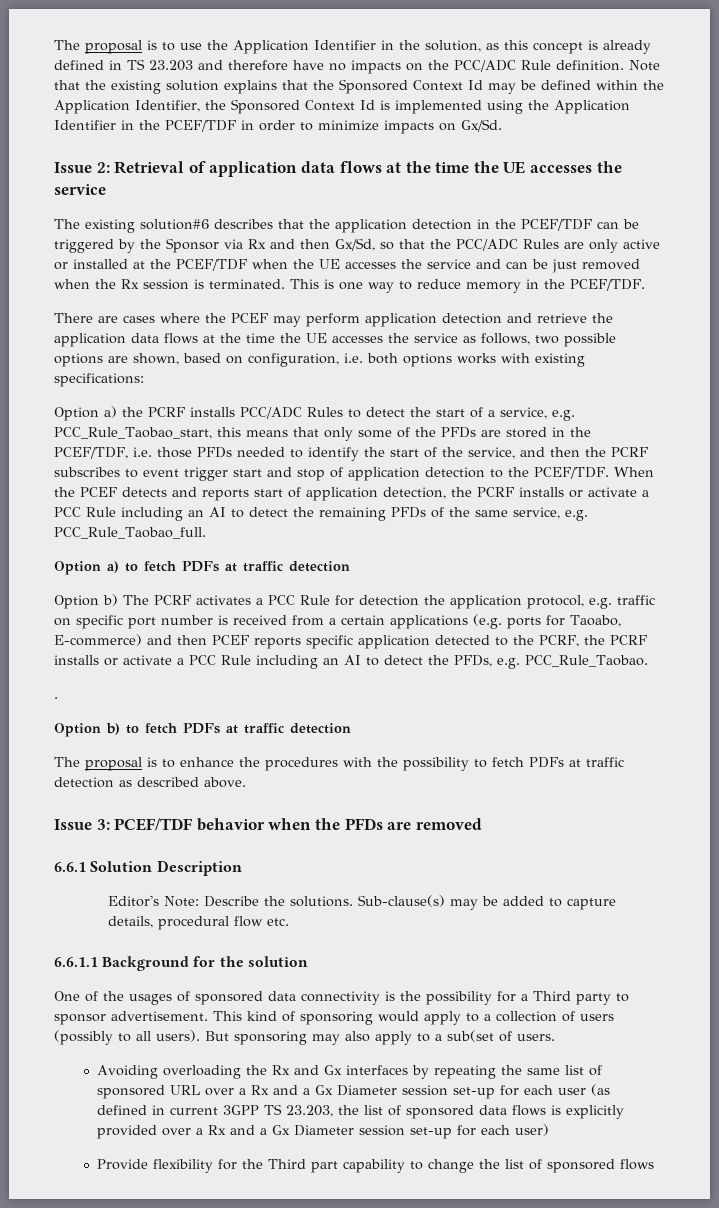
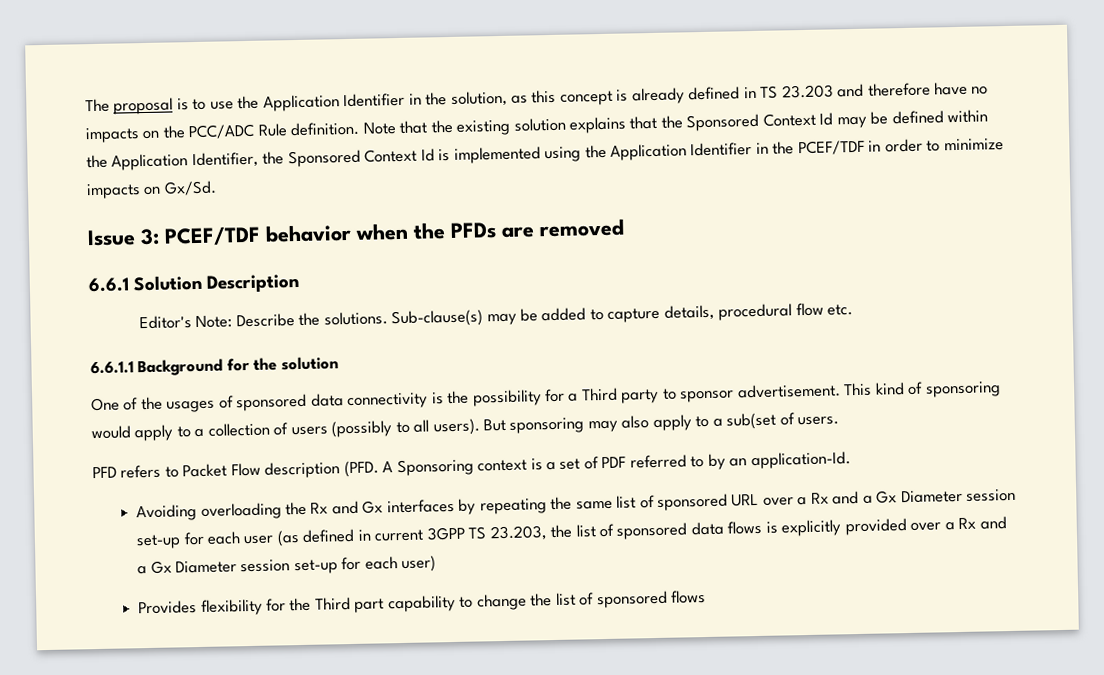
- Issue 2: Retrieval of application data flows at the time the UE accesses the service
- The existing solution#6 describes that the application detection in the PCEF/TDF can be triggered by the Sponsor via Rx and then Gx/Sd, so that the PCC/ADC Rules are only active or installed at the PCEF/TDF when the UE accesses the service and can be just removed when the Rx session is terminated. This is one way to reduce memory in the PCEF/TDF.
- There are cases where the PCEF may perform application detection and retrieve the application data flows at the time the UE accesses the service as follows, two possible options are shown, based on configuration, i.e. both options works with existing specifications:
- Option a) the PCRF installs PCC/ADC Rules to detect the start of a service, e.g. PCC_Rule_Taobao_start, this means that only some of the PFDs are stored in the PCEF/TDF, i.e. those PFDs needed to identify the start of the service, and then the PCRF subscribes to event trigger start and stop of application detection to the PCEF/TDF. When the PCEF detects and reports start of application detection, the PCRF installs or activate a PCC Rule including an AI to detect the remaining PFDs of the same service, e.g. PCC_Rule_Taobao_full.
- Option a) to fetch PDFs at traffic detection
- Option b) The PCRF activates a PCC Rule for detection the application protocol, e.g. traffic on specific port number is received from a certain applications (e.g. ports for Taoabo, E-commerce) and then PCEF reports specific application detected to the PCRF, the PCRF installs or activate a PCC Rule including an AI to detect the PFDs, e.g. PCC_Rule_Taobao.
- .
- Option b) to fetch PDFs at traffic detection
- The proposal is to enhance the procedures with the possibility to fetch PDFs at traffic detection as described above.
+ PFD refers to Packet Flow description (PFD. A Sponsoring context is a set of PDF referred to by an application-Id.
- Provide flexibility for the Third part capability to change the list of sponsored flows
+ Provides flexibility for the Third part capability to change the list of sponsored flows

